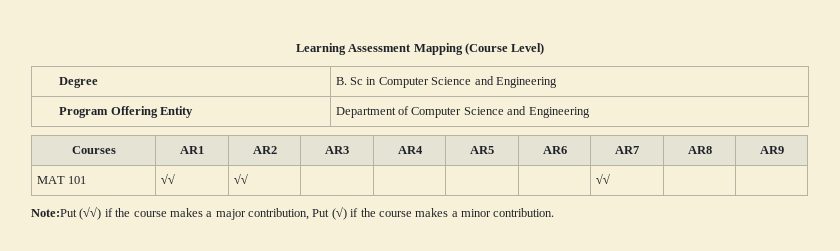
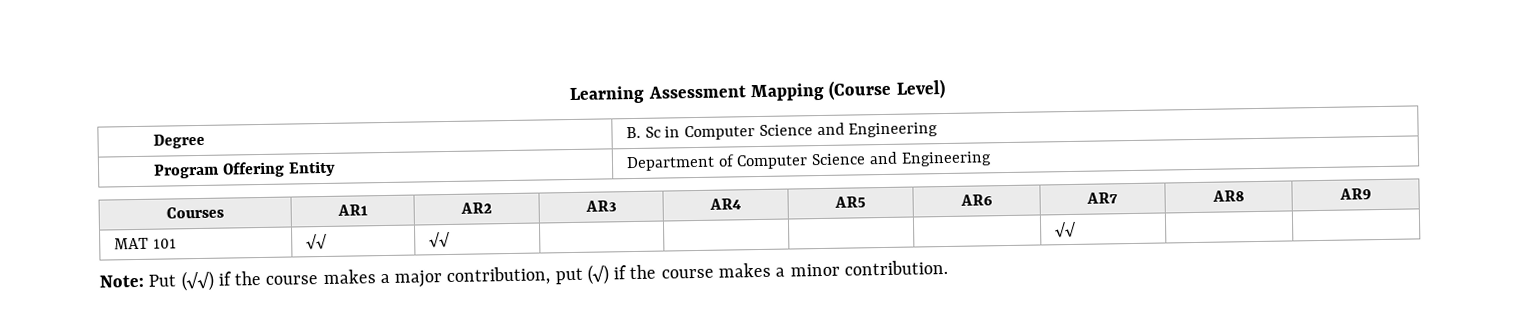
- Note:Put (√√) if the course makes a major contribution, Put (√) if the course makes a minor contribution.
+ Note: Put (√√) if the course makes a major contribution, put (√) if the course makes a minor contribution.

